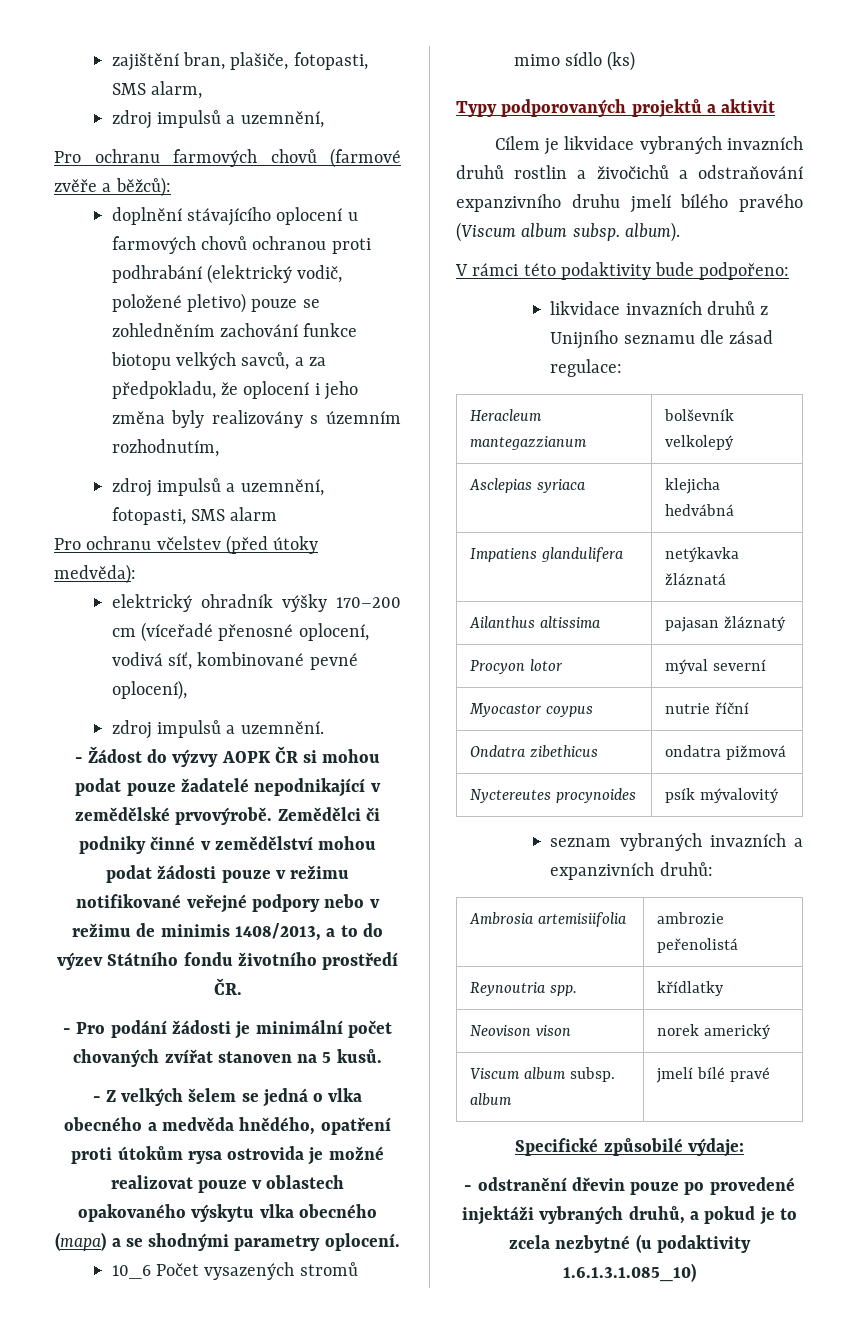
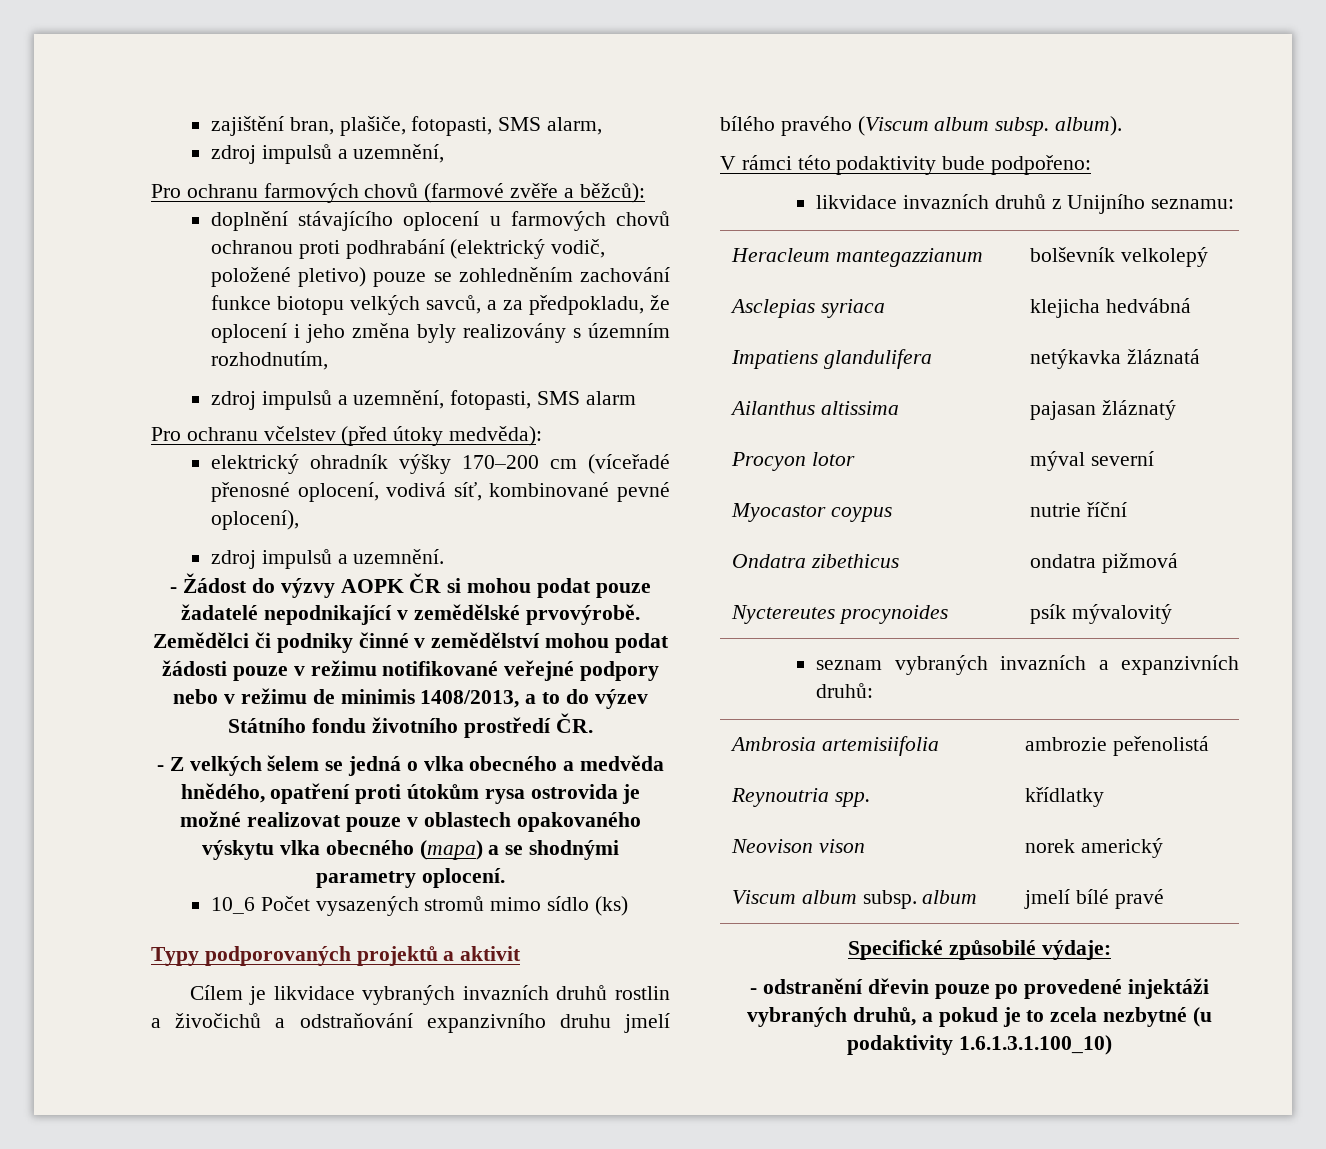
- - Pro podání žádosti je minimální počet chovaných zvířat stanoven na 5 kusů.
- likvidace invazních druhů z Unijního seznamu dle zásad regulace:
+ likvidace invazních druhů z Unijního seznamu:
- - odstranění dřevin pouze po provedené injektáži vybraných druhů, a pokud je to zcela nezbytné (u podaktivity 1.6.1.3.1.085_10)
+ - odstranění dřevin pouze po provedené injektáži vybraných druhů, a pokud je to zcela nezbytné (u podaktivity 1.6.1.3.1.100_10)

